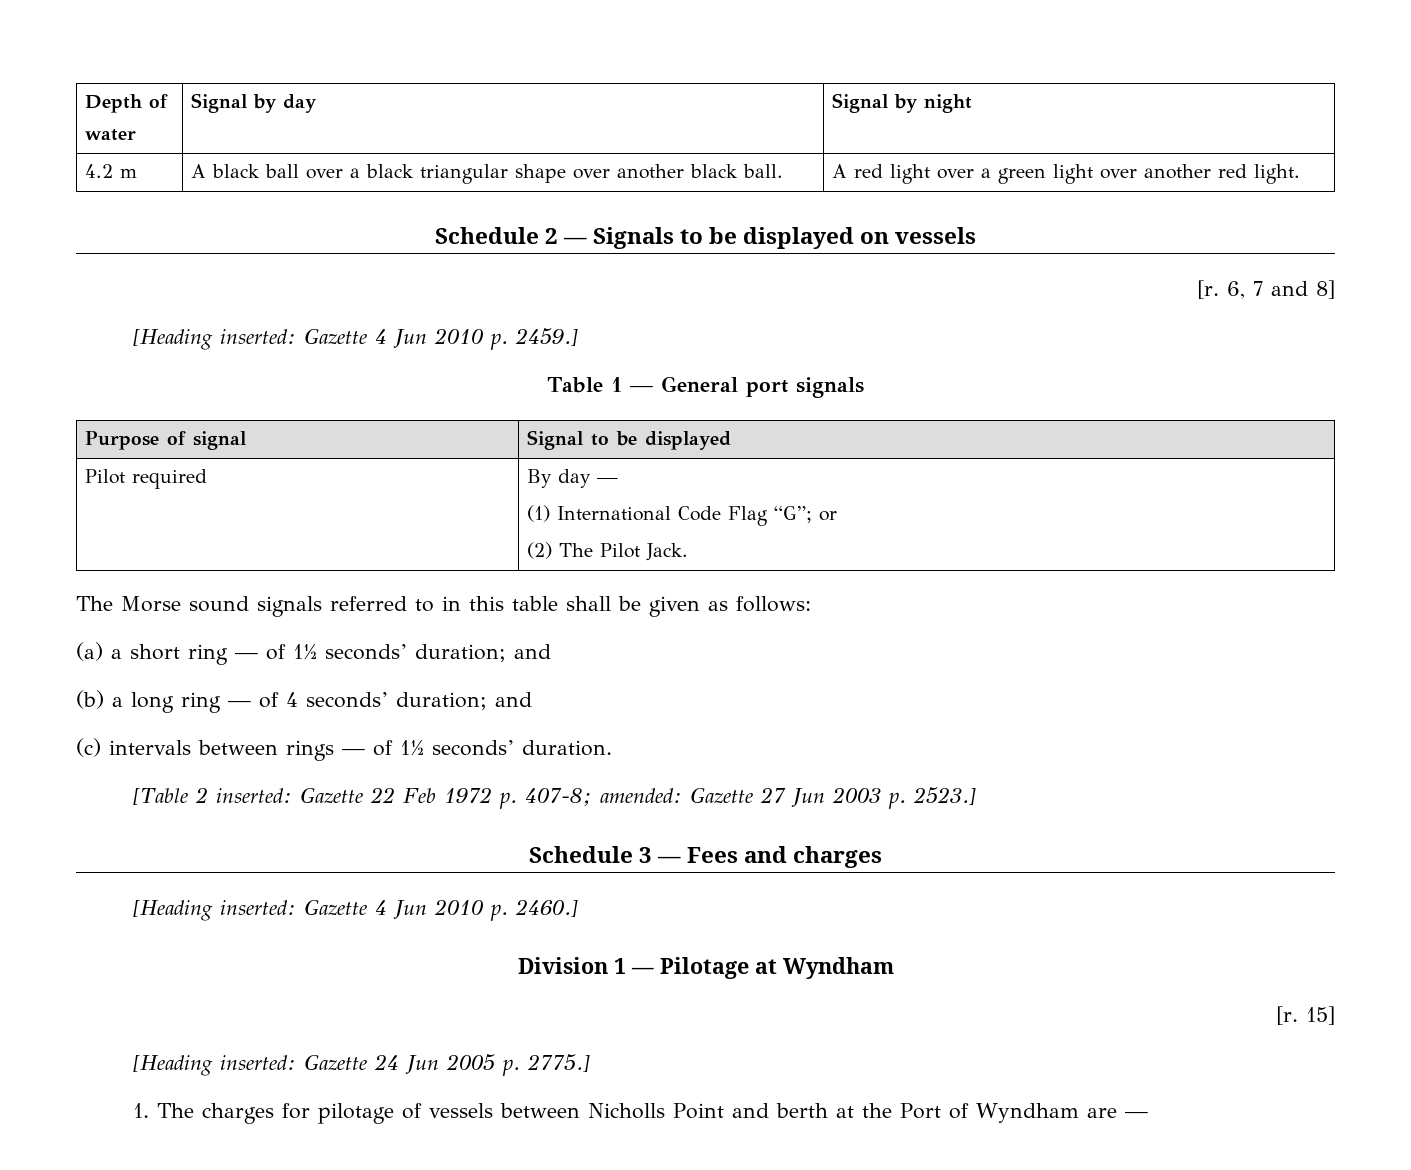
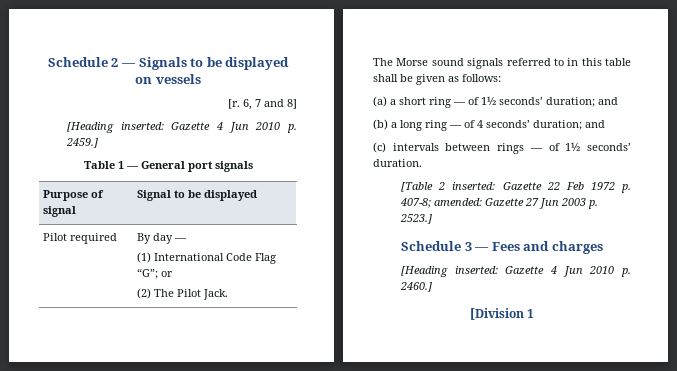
- Depth of
- water | Signal by day | Signal by night
- 4.2 m | A black ball over a black triangular shape over another black ball. | A red light over a green light over another red light.
- Division 1 — Pilotage at Wyndham
- [r. 15]
- [Heading inserted: Gazette 24 Jun 2005 p. 2775.]
- 1. The charges for pilotage of vessels between Nicholls Point and berth at the Port of Wyndham are —
+ [Division 1

